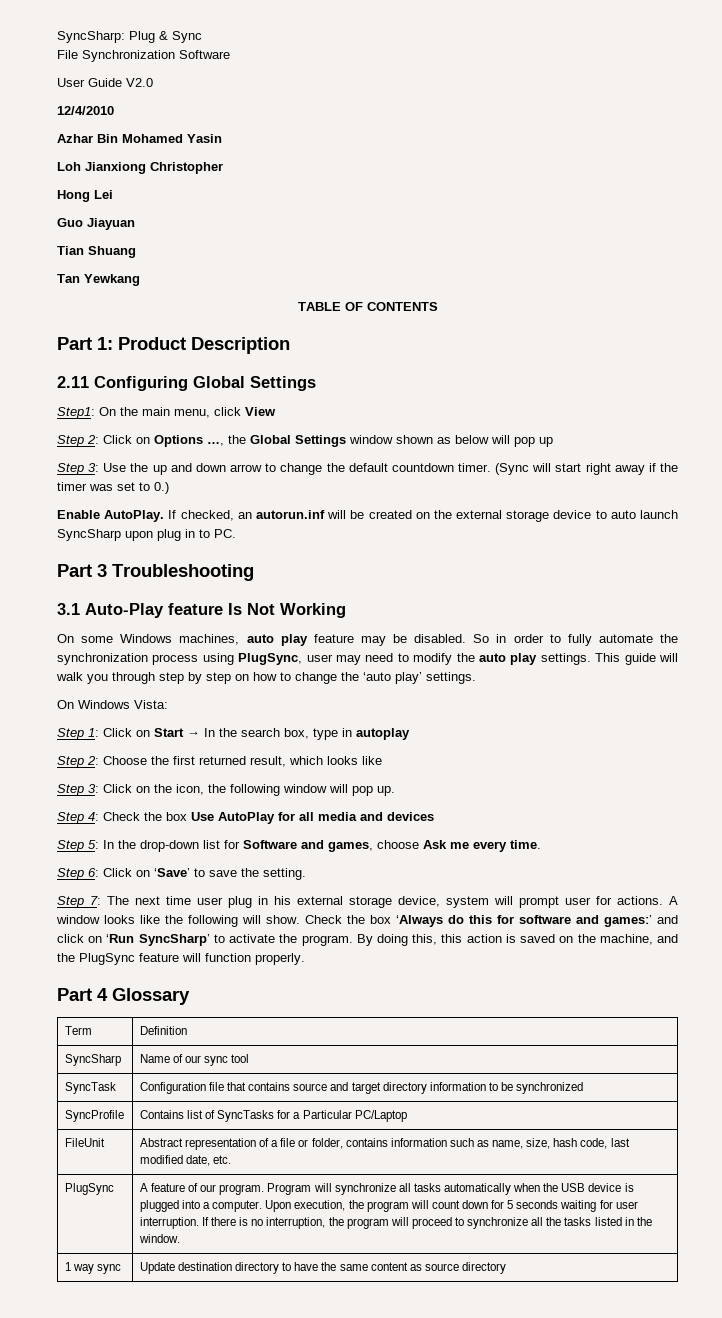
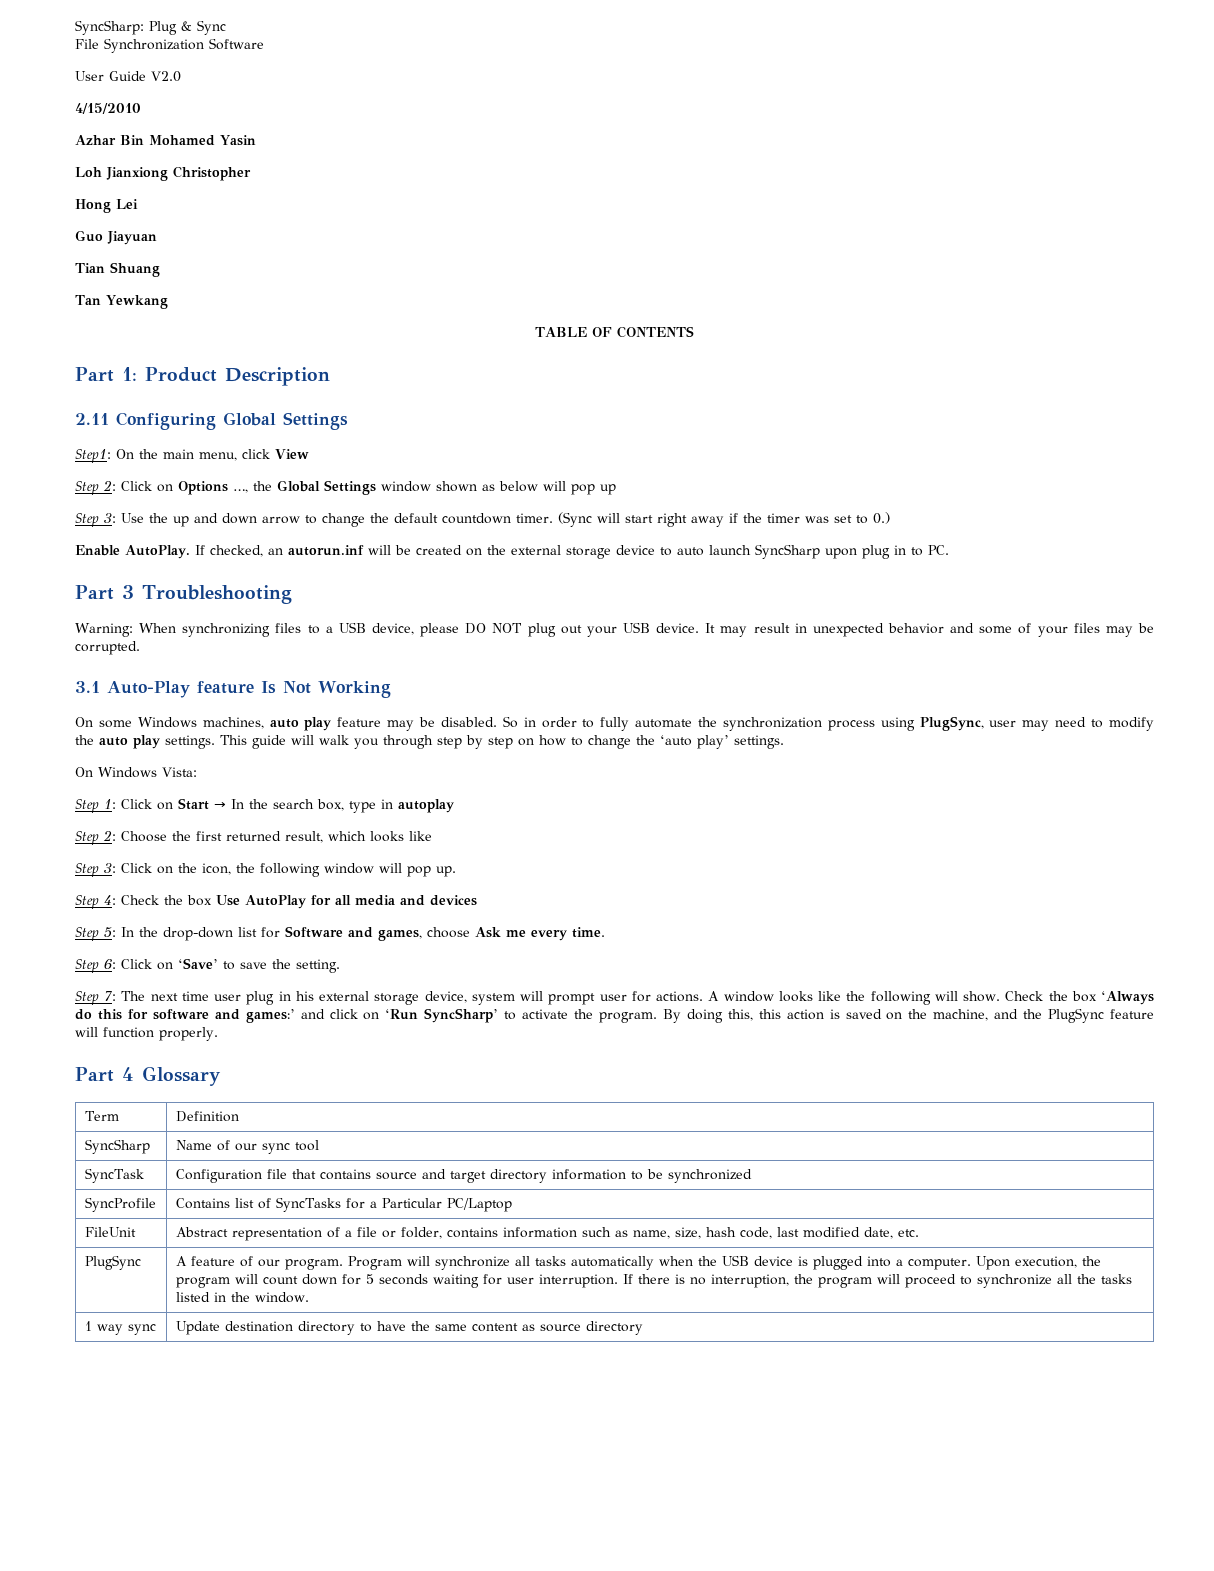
- 12/4/2010
+ 4/15/2010
+ Warning: When synchronizing files to a USB device, please DO NOT plug out your USB device. It may result in unexpected behavior and some of your files may be corrupted.

